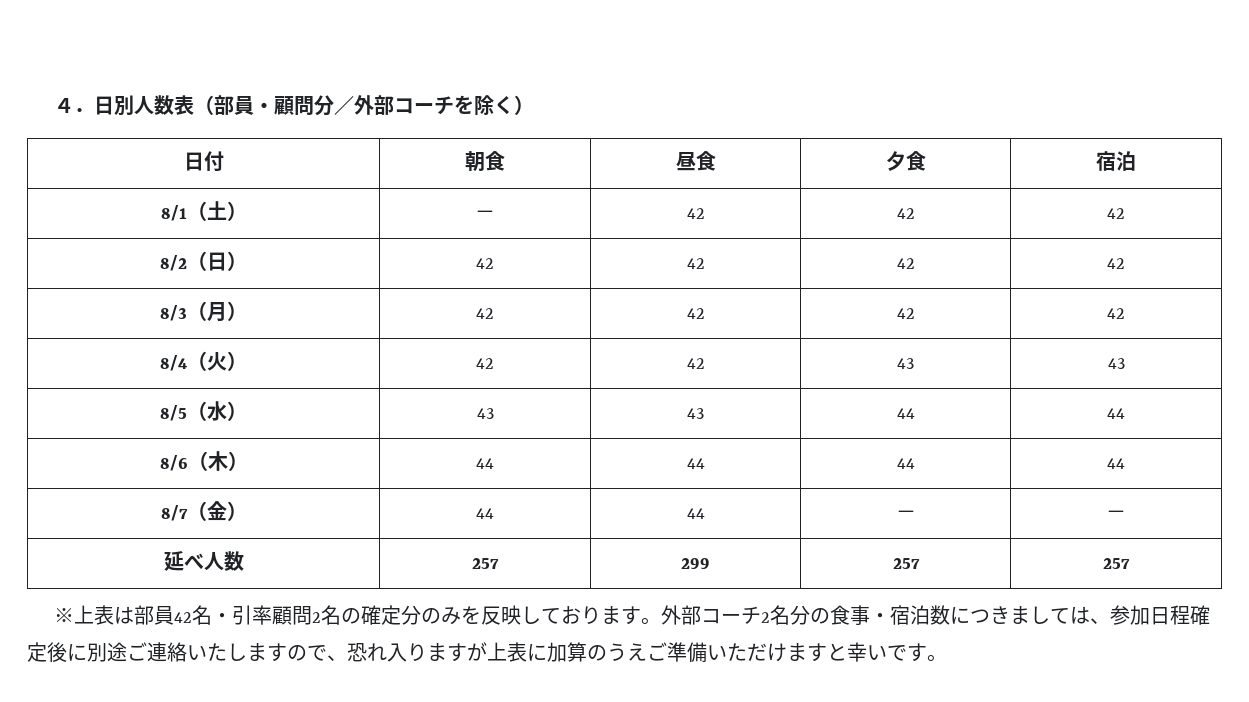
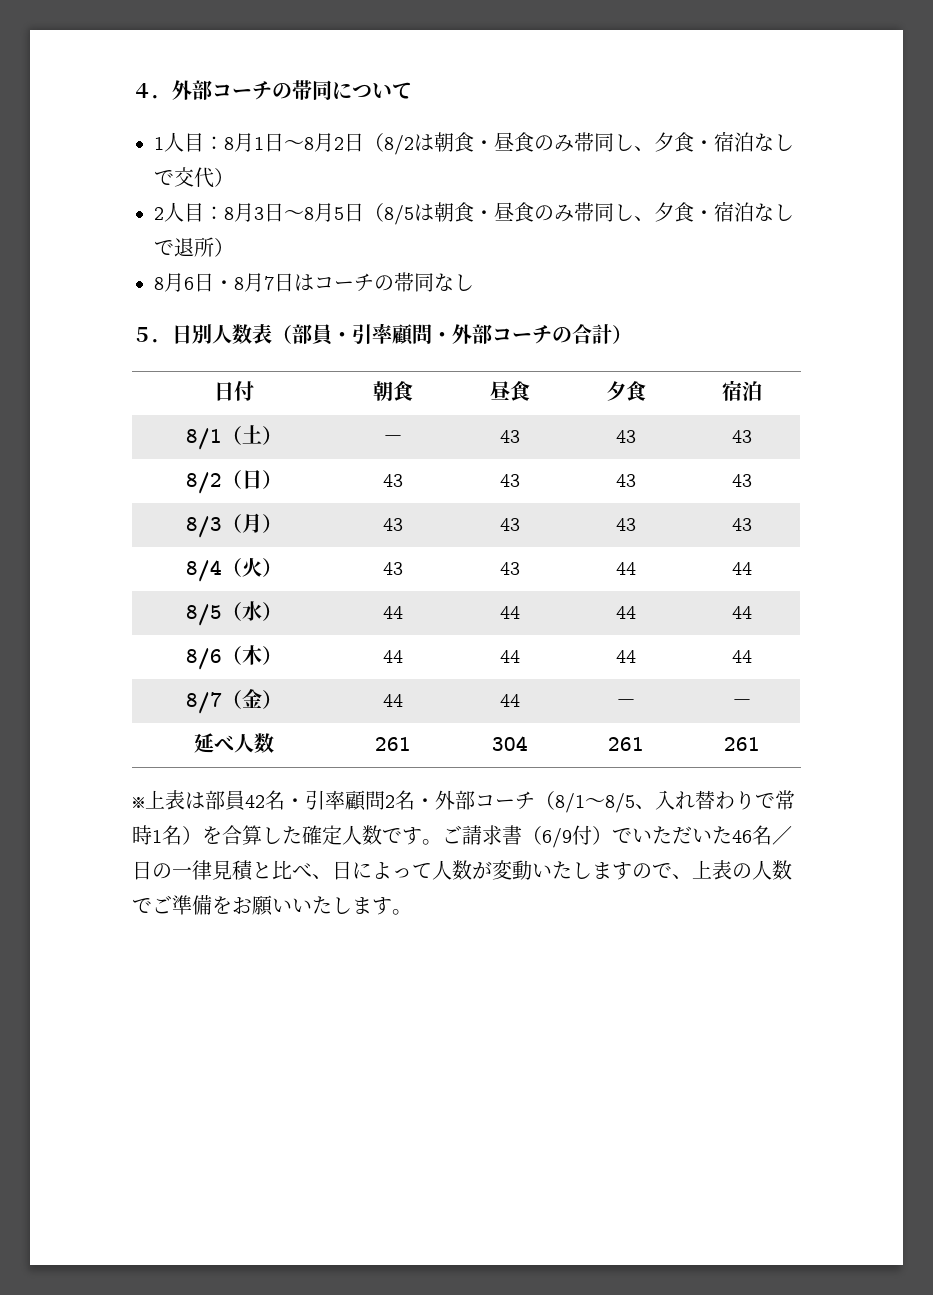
- ４．日別人数表（部員・顧問分／外部コーチを除く）
+ ４．外部コーチの帯同について
+ 1人目：8月1日〜8月2日（8/2は朝食・昼食のみ帯同し、夕食・宿泊なしで交代）
+ 2人目：8月3日〜8月5日（8/5は朝食・昼食のみ帯同し、夕食・宿泊なしで退所）
+ 8月6日・8月7日はコーチの帯同なし
+ ５．日別人数表（部員・引率顧問・外部コーチの合計）
- 8/1（土） | － | 42 | 42 | 42
+ 8/1（土） | － | 43 | 43 | 43
- 8/2（日） | 42 | 42 | 42 | 42
+ 8/2（日） | 43 | 43 | 43 | 43
- 8/3（月） | 42 | 42 | 42 | 42
+ 8/3（月） | 43 | 43 | 43 | 43
- 8/4（火） | 42 | 42 | 43 | 43
+ 8/4（火） | 43 | 43 | 44 | 44
- 8/5（水） | 43 | 43 | 44 | 44
+ 8/5（水） | 44 | 44 | 44 | 44
- 延べ人数 | 257 | 299 | 257 | 257
+ 延べ人数 | 261 | 304 | 261 | 261
- ※上表は部員42名・引率顧問2名の確定分のみを反映しております。外部コーチ2名分の食事・宿泊数につきましては、参加日程確定後に別途ご連絡いたしますので、恐れ入りますが上表に加算のうえご準備いただけますと幸いです。
+ ※上表は部員42名・引率顧問2名・外部コーチ（8/1〜8/5、入れ替わりで常時1名）を合算した確定人数です。ご請求書（6/9付）でいただいた46名／日の一律見積と比べ、日によって人数が変動いたしますので、上表の人数でご準備をお願いいたします。

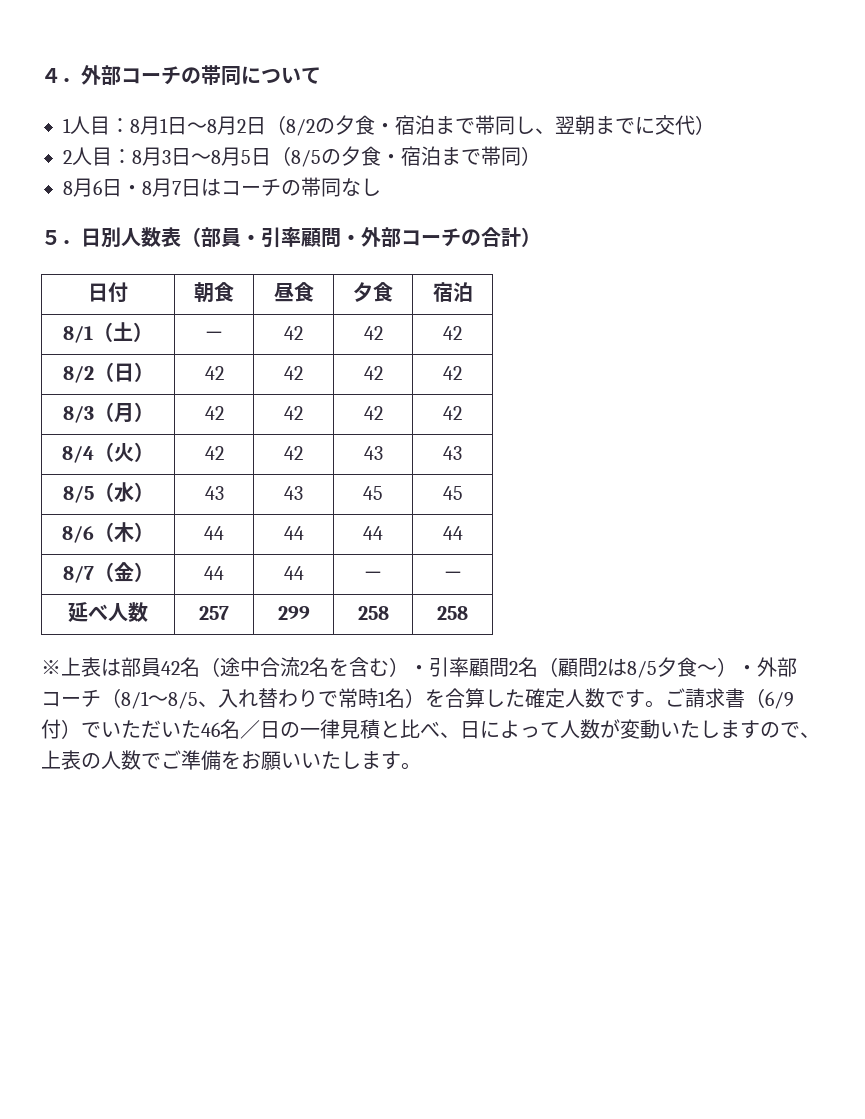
- 1人目：8月1日〜8月2日（8/2は朝食・昼食のみ帯同し、夕食・宿泊なしで交代）
+ 1人目：8月1日〜8月2日（8/2の夕食・宿泊まで帯同し、翌朝までに交代）
- 2人目：8月3日〜8月5日（8/5は朝食・昼食のみ帯同し、夕食・宿泊なしで退所）
+ 2人目：8月3日〜8月5日（8/5の夕食・宿泊まで帯同）
- 8/1（土） | － | 43 | 43 | 43
+ 8/1（土） | － | 42 | 42 | 42
- 8/2（日） | 43 | 43 | 43 | 43
+ 8/2（日） | 42 | 42 | 42 | 42
- 8/3（月） | 43 | 43 | 43 | 43
+ 8/3（月） | 42 | 42 | 42 | 42
- 8/4（火） | 43 | 43 | 44 | 44
+ 8/4（火） | 42 | 42 | 43 | 43
- 8/5（水） | 44 | 44 | 44 | 44
+ 8/5（水） | 43 | 43 | 45 | 45
- 延べ人数 | 261 | 304 | 261 | 261
+ 延べ人数 | 257 | 299 | 258 | 258
- ※上表は部員42名・引率顧問2名・外部コーチ（8/1〜8/5、入れ替わりで常時1名）を合算した確定人数です。
+ ※上表は部員42名（途中合流2名を含む）・引率顧問2名（顧問2は8/5夕食〜）・外部コーチ（8/1〜8/5、入れ替わりで常時1名）を合算した確定人数です。

